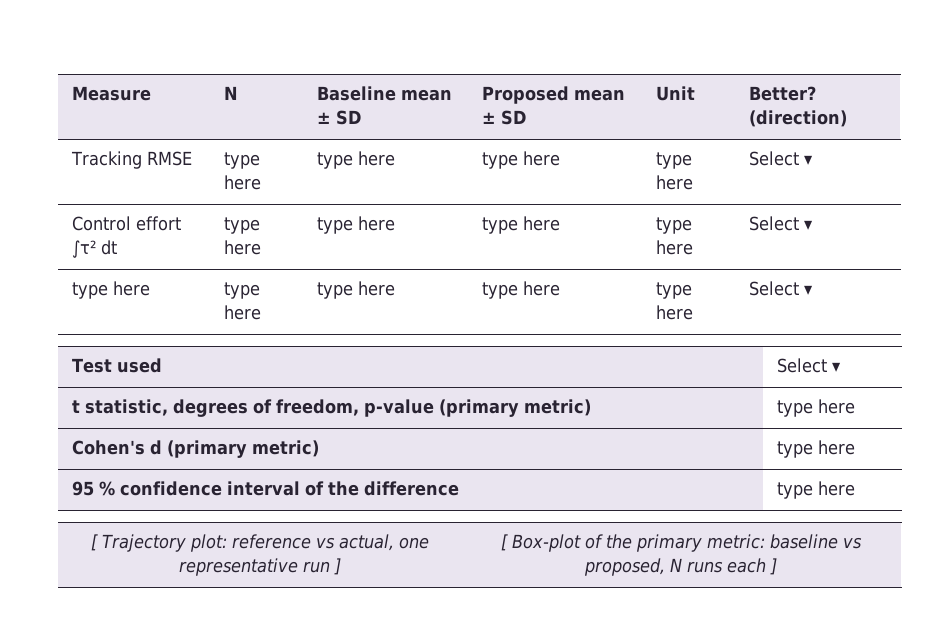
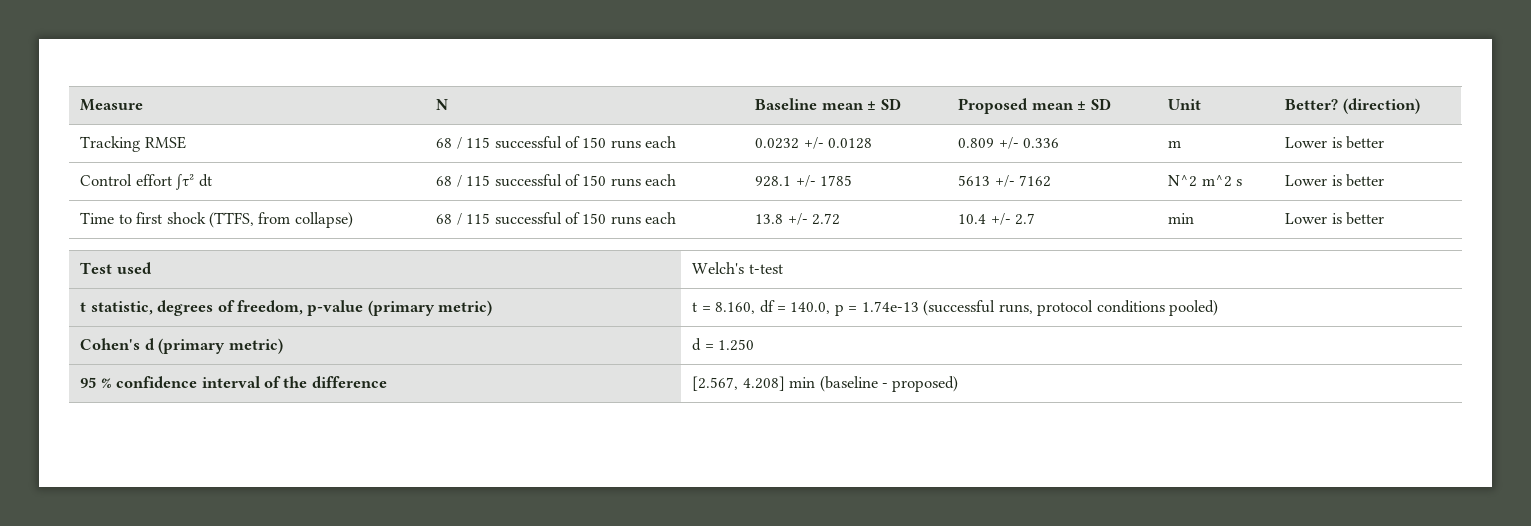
- Tracking RMSE | type here | type here | type here | type here | Select ▾
- Control effort ∫τ² dt | type here | type here | type here | type here | Select ▾
- type here | type here | type here | type here | type here | Select ▾
+ Tracking RMSE | 68 / 115 successful of 150 runs each | 0.0232 +/- 0.0128 | 0.809 +/- 0.336 | m | Lower is better
+ Control effort ∫τ² dt | 68 / 115 successful of 150 runs each | 928.1 +/- 1785 | 5613 +/- 7162 | N^2 m^2 s | Lower is better
+ Time to first shock (TTFS, from collapse) | 68 / 115 successful of 150 runs each | 13.8 +/- 2.72 | 10.4 +/- 2.7 | min | Lower is better
- Test used | Select ▾
+ Test used | Welch's t-test
- t statistic, degrees of freedom, p-value (primary metric) | type here
+ t statistic, degrees of freedom, p-value (primary metric) | t = 8.160, df = 140.0, p = 1.74e-13 (successful runs, protocol conditions pooled)
- Cohen's d (primary metric) | type here
+ Cohen's d (primary metric) | d = 1.250
- 95 % confidence interval of the difference | type here
- [ Trajectory plot: reference vs actual, one representative run ] | [ Box-plot of the primary metric: baseline vs proposed, N runs each ]
+ 95 % confidence interval of the difference | [2.567, 4.208] min (baseline - proposed)

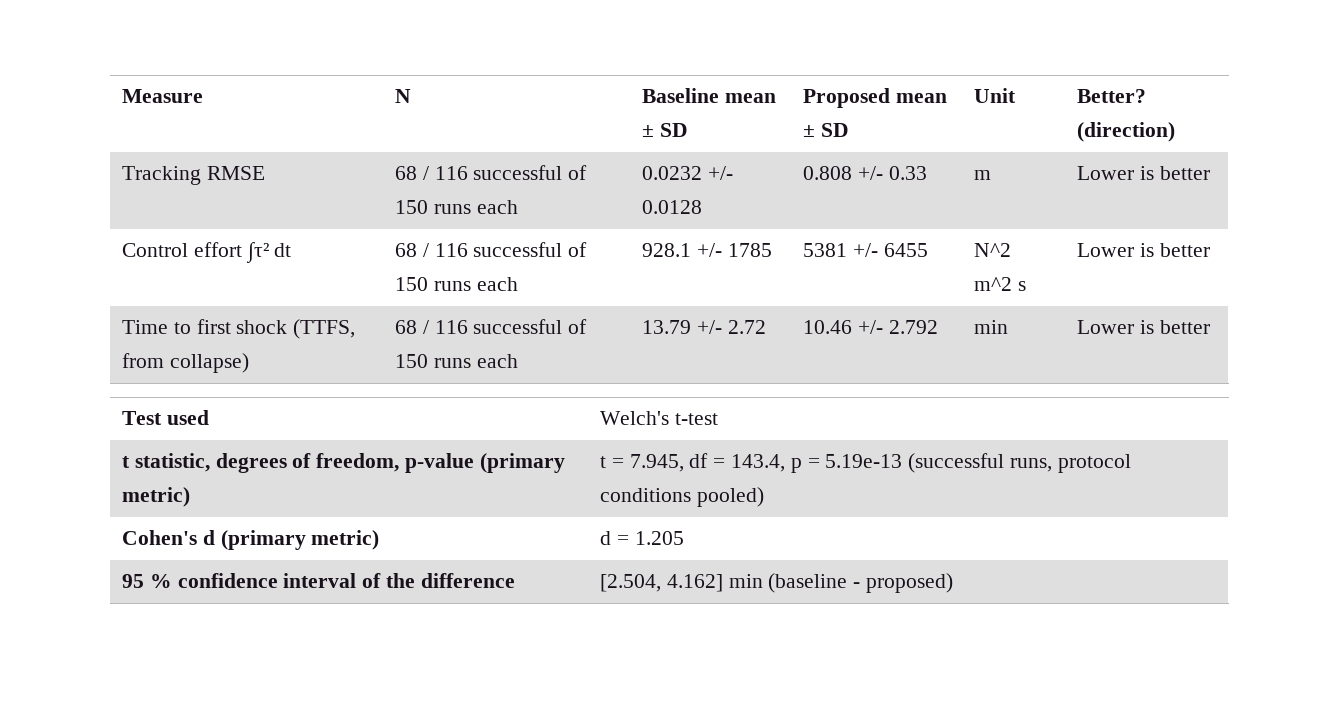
- Tracking RMSE | 68 / 115 successful of 150 runs each | 0.0232 +/- 0.0128 | 0.809 +/- 0.336 | m | Lower is better
+ Tracking RMSE | 68 / 116 successful of 150 runs each | 0.0232 +/- 0.0128 | 0.808 +/- 0.33 | m | Lower is better
- Control effort ∫τ² dt | 68 / 115 successful of 150 runs each | 928.1 +/- 1785 | 5613 +/- 7162 | N^2 m^2 s | Lower is better
+ Control effort ∫τ² dt | 68 / 116 successful of 150 runs each | 928.1 +/- 1785 | 5381 +/- 6455 | N^2 m^2 s | Lower is better
- Time to first shock (TTFS, from collapse) | 68 / 115 successful of 150 runs each | 13.8 +/- 2.72 | 10.4 +/- 2.7 | min | Lower is better
+ Time to first shock (TTFS, from collapse) | 68 / 116 successful of 150 runs each | 13.79 +/- 2.72 | 10.46 +/- 2.792 | min | Lower is better
- t statistic, degrees of freedom, p-value (primary metric) | t = 8.160, df = 140.0, p = 1.74e-13 (successful runs, protocol conditions pooled)
+ t statistic, degrees of freedom, p-value (primary metric) | t = 7.945, df = 143.4, p = 5.19e-13 (successful runs, protocol conditions pooled)
- Cohen's d (primary metric) | d = 1.250
+ Cohen's d (primary metric) | d = 1.205
- 95 % confidence interval of the difference | [2.567, 4.208] min (baseline - proposed)
+ 95 % confidence interval of the difference | [2.504, 4.162] min (baseline - proposed)

